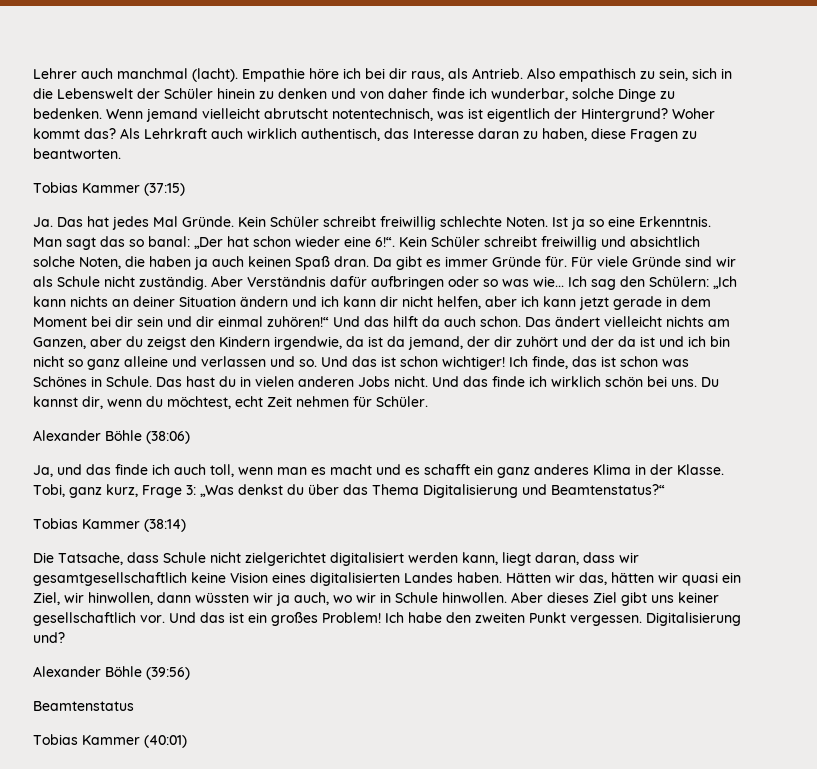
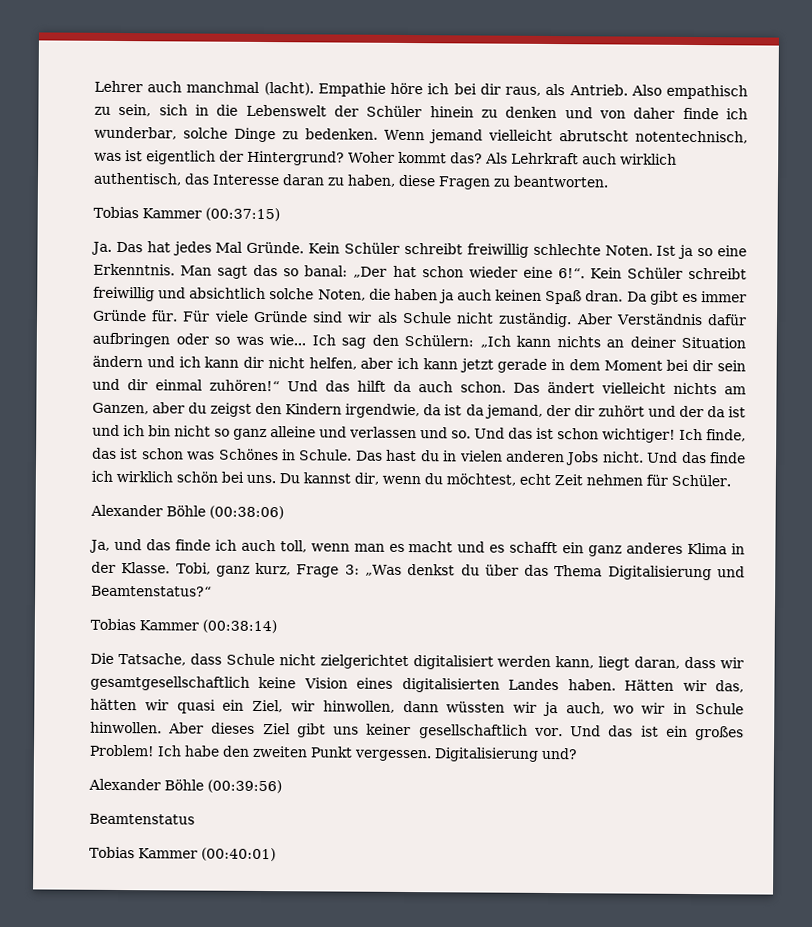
- Tobias Kammer (37:15)
+ Tobias Kammer (00:37:15)
- Alexander Böhle (38:06)
+ Alexander Böhle (00:38:06)
- Tobias Kammer (38:14)
+ Tobias Kammer (00:38:14)
- Alexander Böhle (39:56)
+ Alexander Böhle (00:39:56)
- Tobias Kammer (40:01)
+ Tobias Kammer (00:40:01)

